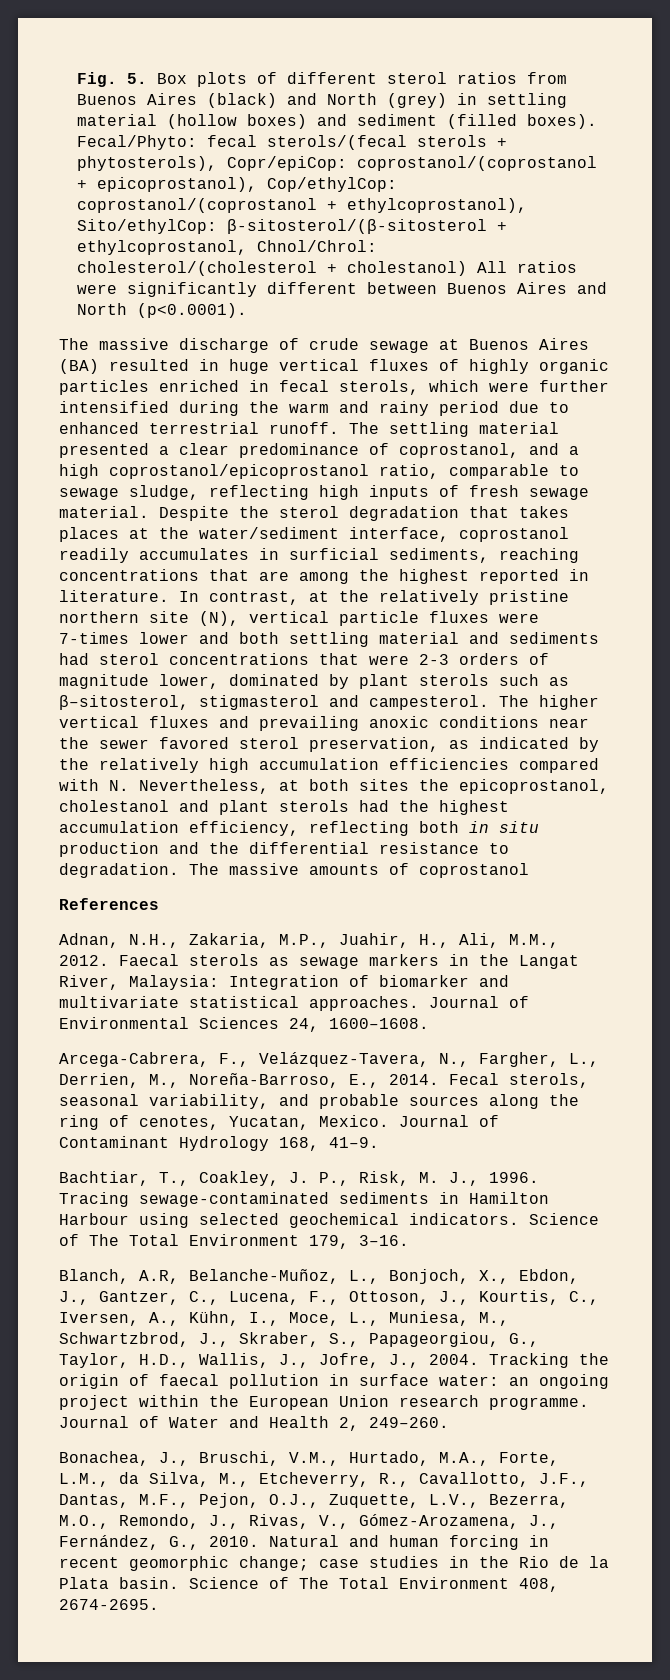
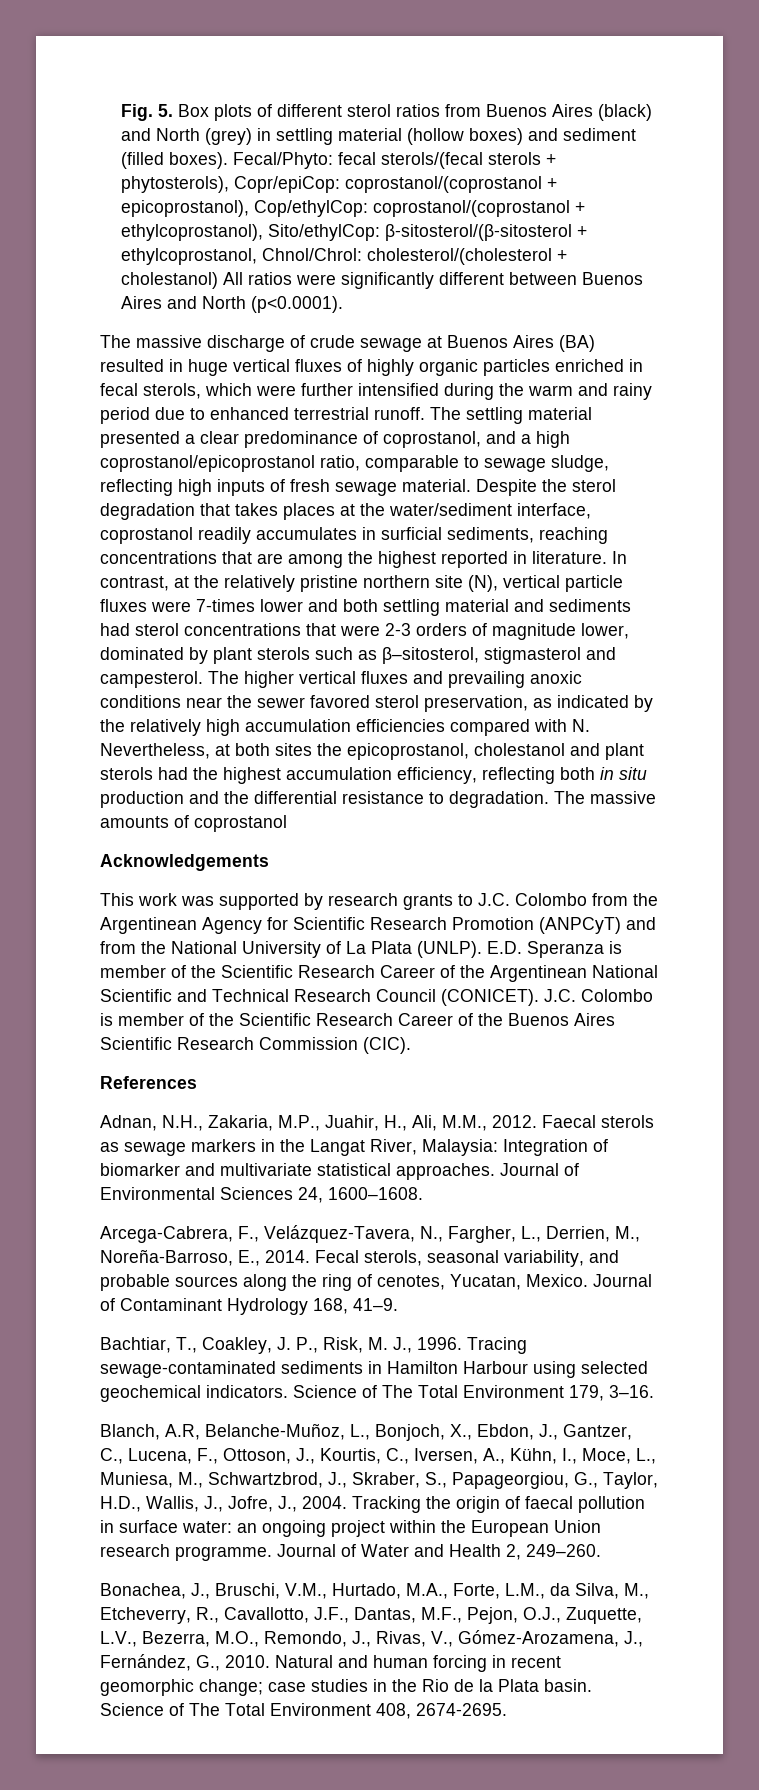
+ Acknowledgements
+ This work was supported by research grants to J.C. Colombo from the Argentinean Agency for Scientific Research Promotion (ANPCyT) and from the National University of La Plata (UNLP). E.D. Speranza is member of the Scientific Research Career of the Argentinean National Scientific and Technical Research Council (CONICET). J.C. Colombo is member of the Scientific Research Career of the Buenos Aires Scientific Research Commission (CIC).

